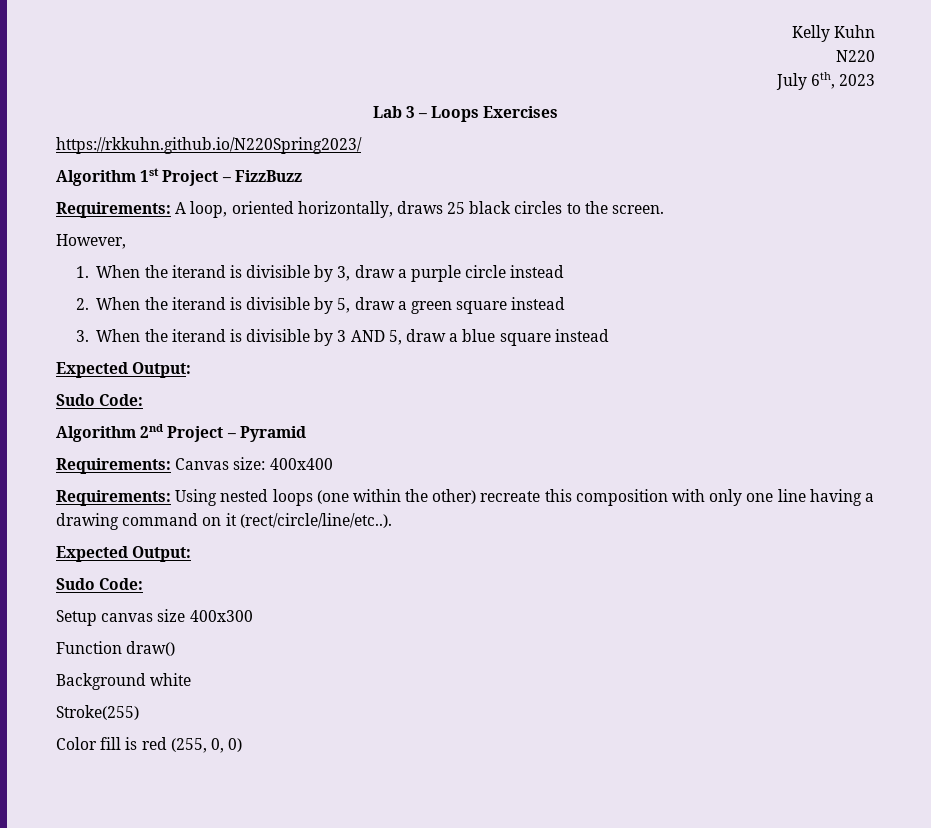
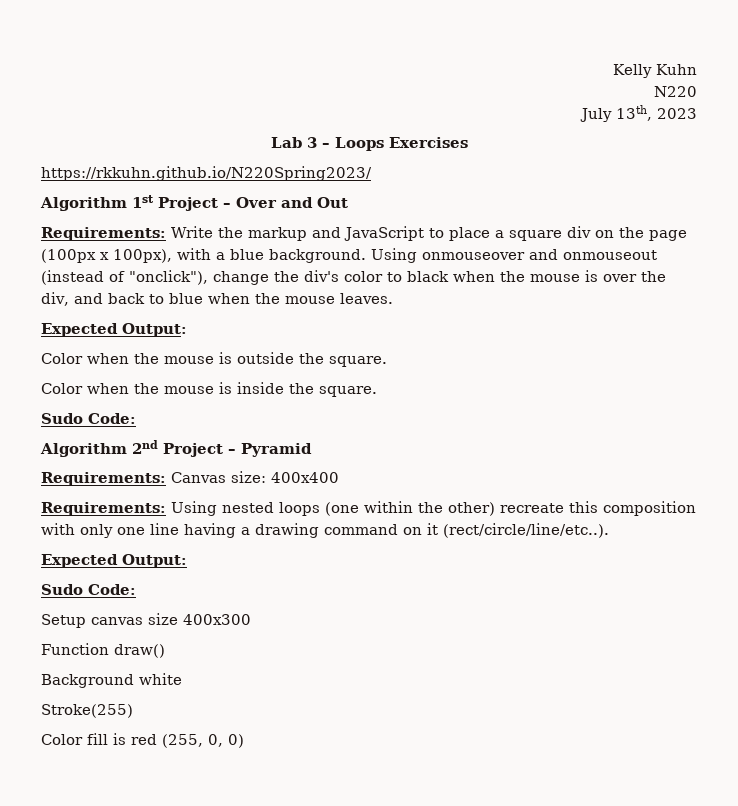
- July 6th, 2023
+ July 13th, 2023
- Algorithm 1st Project – FizzBuzz
- Requirements: A loop, oriented horizontally, draws 25 black circles to the screen.
- However,
- 1. When the iterand is divisible by 3, draw a purple circle instead
- 2. When the iterand is divisible by 5, draw a green square instead
- 3. When the iterand is divisible by 3 AND 5, draw a blue square instead
+ Algorithm 1st Project – Over and Out
+ Requirements: Write the markup and JavaScript to place a square div on the page (100px x 100px), with a blue background. Using onmouseover and onmouseout (instead of "onclick"), change the div's color to black when the mouse is over the div, and back to blue when the mouse leaves.
  Expected Output:
+ Color when the mouse is outside the square.
+ Color when the mouse is inside the square.

